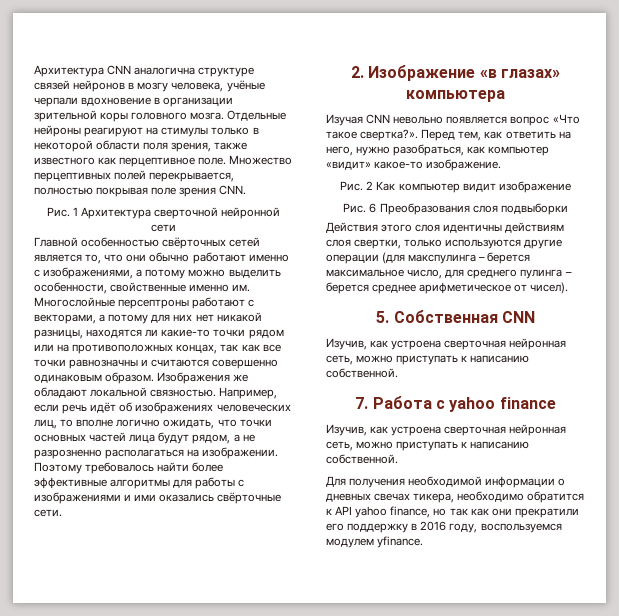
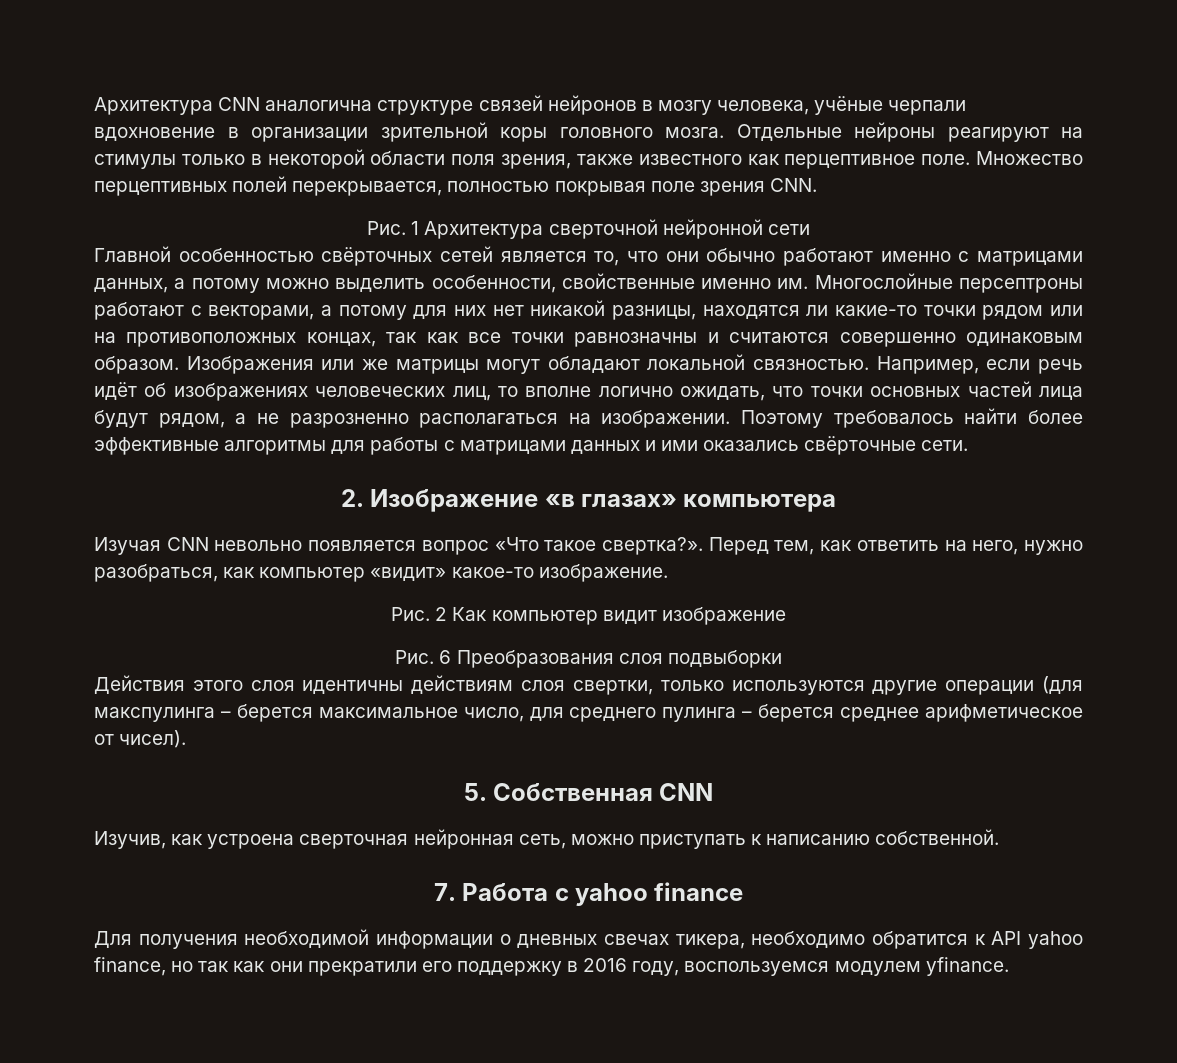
- Главной особенностью свёрточных сетей является то, что они обычно работают именно с изображениями, а потому можно выделить особенности, свойственные именно им. Многослойные персептроны работают с векторами, а потому для них нет никакой разницы, находятся ли какие-то точки рядом или на противоположных концах, так как все точки равнозначны и считаются совершенно одинаковым образом.
+ Главной особенностью свёрточных сетей является то, что они обычно работают именно с матрицами данных, а потому можно выделить особенности, свойственные именно им. Многослойные персептроны работают с векторами, а потому для них нет никакой разницы, находятся ли какие-то точки рядом или на противоположных концах, так как все точки равнозначны и считаются совершенно одинаковым образом.
- Изображения же обладают локальной связностью.
+ Изображения или же матрицы могут обладают локальной связностью.
- Поэтому требовалось найти более эффективные алгоритмы для работы с изображениями и ими оказались свёрточные сети.
+ Поэтому требовалось найти более эффективные алгоритмы для работы с матрицами данных и ими оказались свёрточные сети.
  7. Работа с yahoo finance
- Изучив, как устроена сверточная нейронная сеть, можно приступать к написанию собственной.

